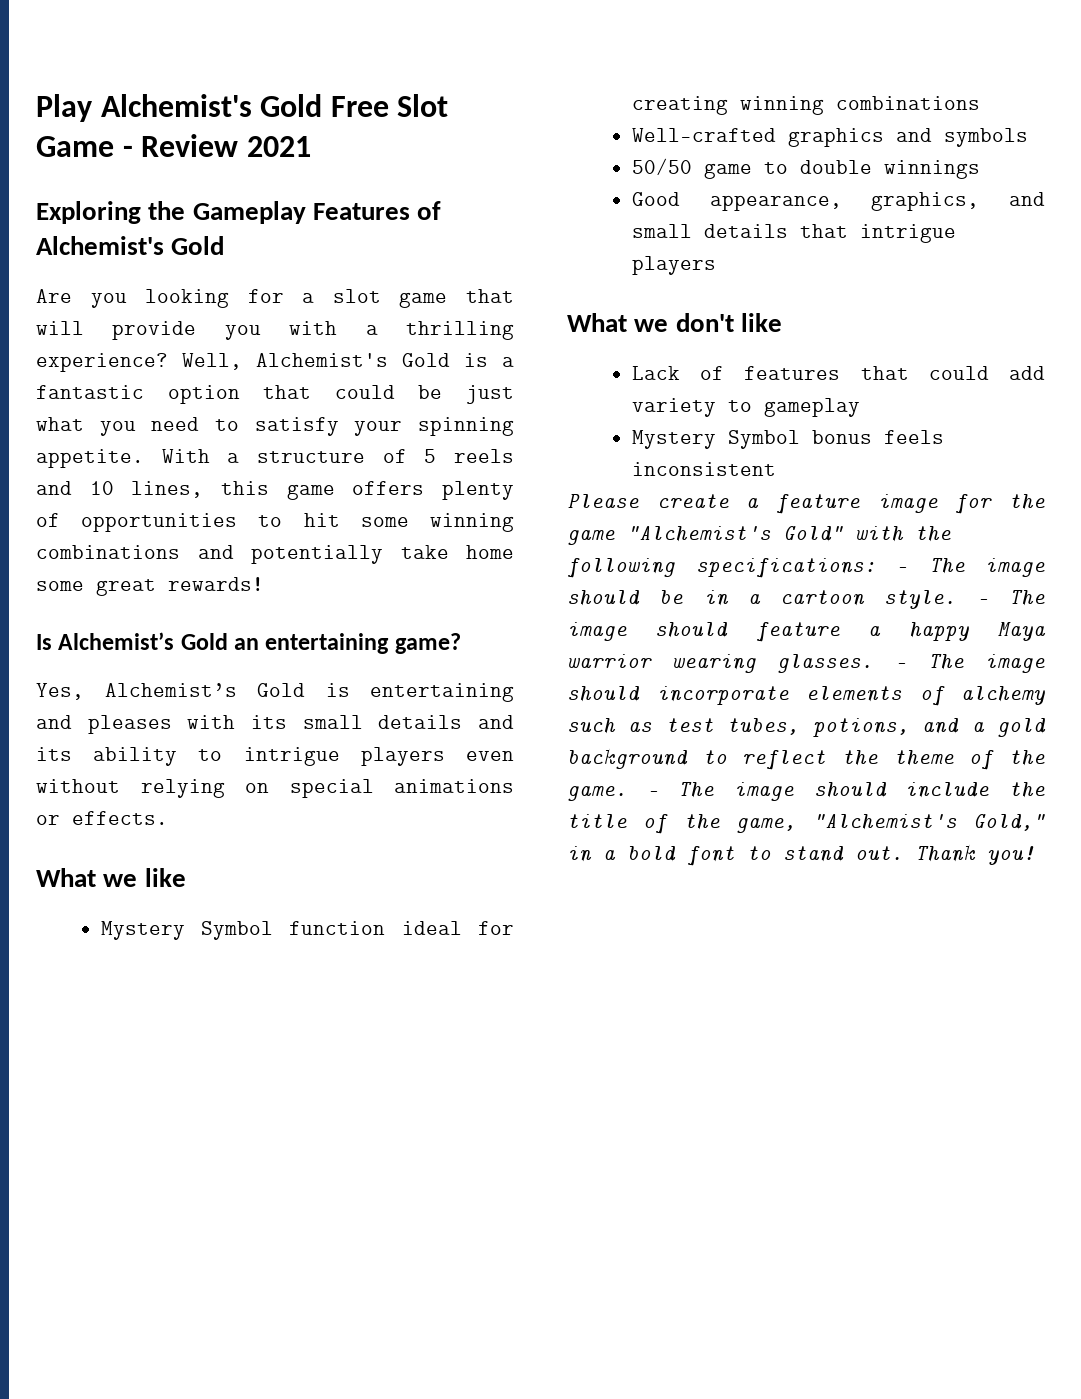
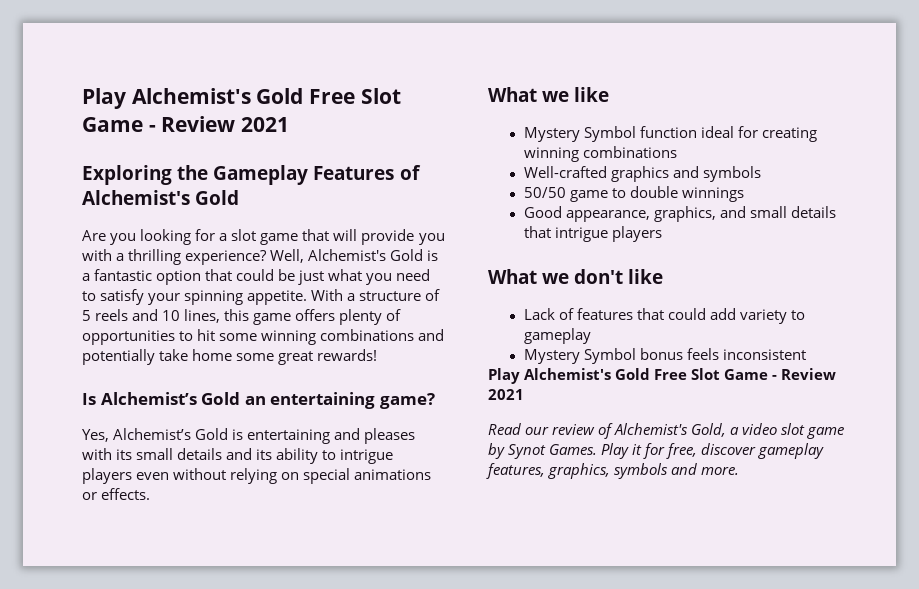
  Mystery Symbol bonus feels inconsistent
- Please create a feature image for the game "Alchemist's Gold" with the following specifications: - The image should be in a cartoon style. - The image should feature a happy Maya warrior wearing glasses. - The image should incorporate elements of alchemy such as test tubes, potions, and a gold background to reflect the theme of the game. - The image should include the title of the game, "Alchemist's Gold," in a bold font to stand out. Thank you!
+ Play Alchemist's Gold Free Slot Game - Review 2021
+ Read our review of Alchemist's Gold, a video slot game by Synot Games. Play it for free, discover gameplay features, graphics, symbols and more.

